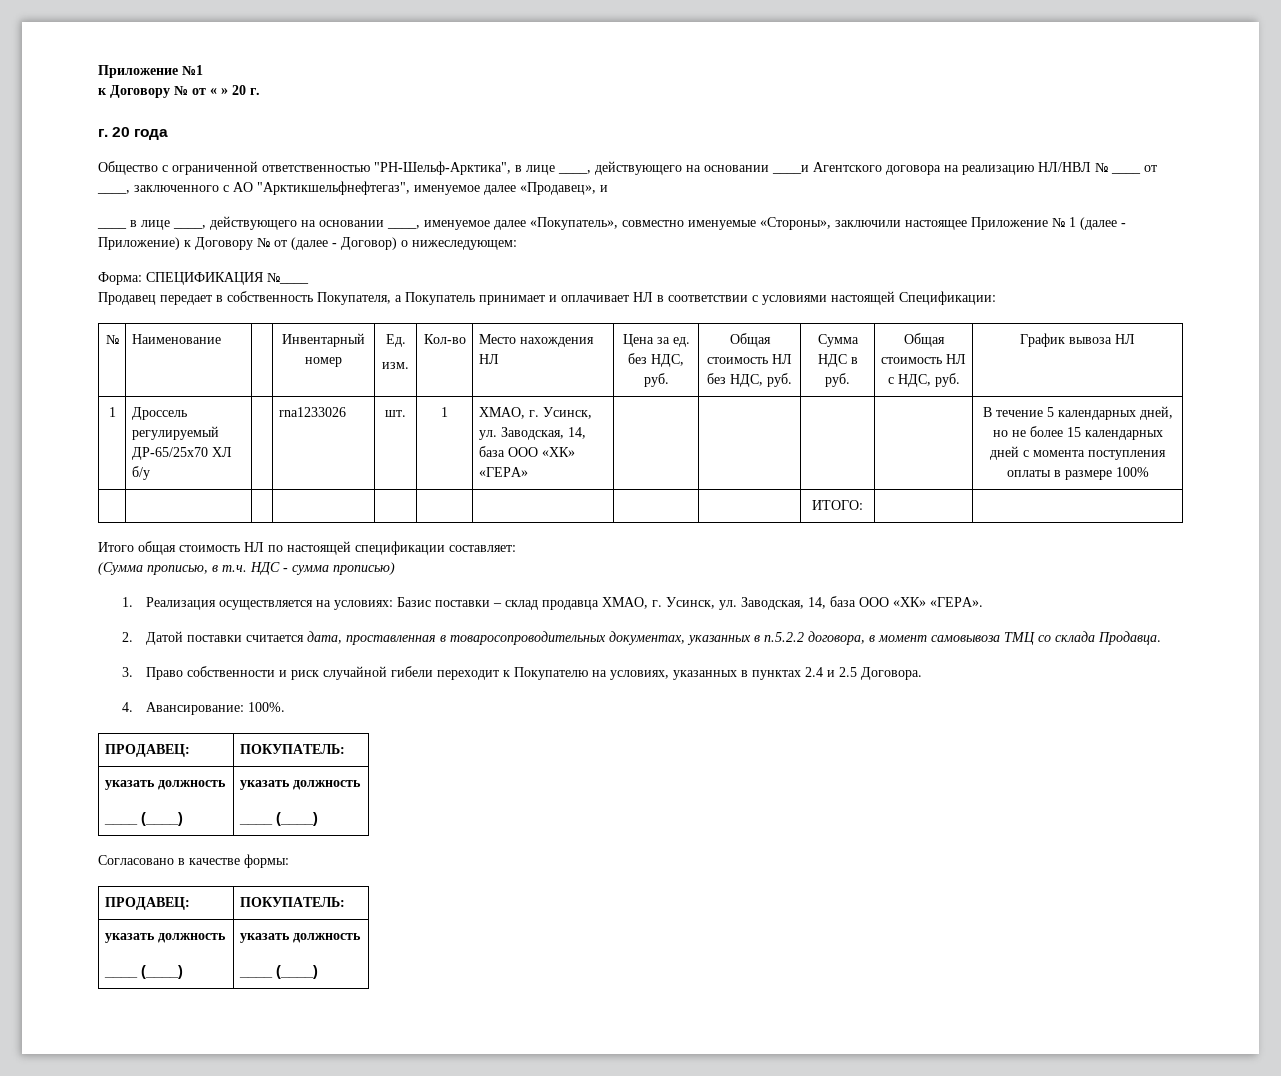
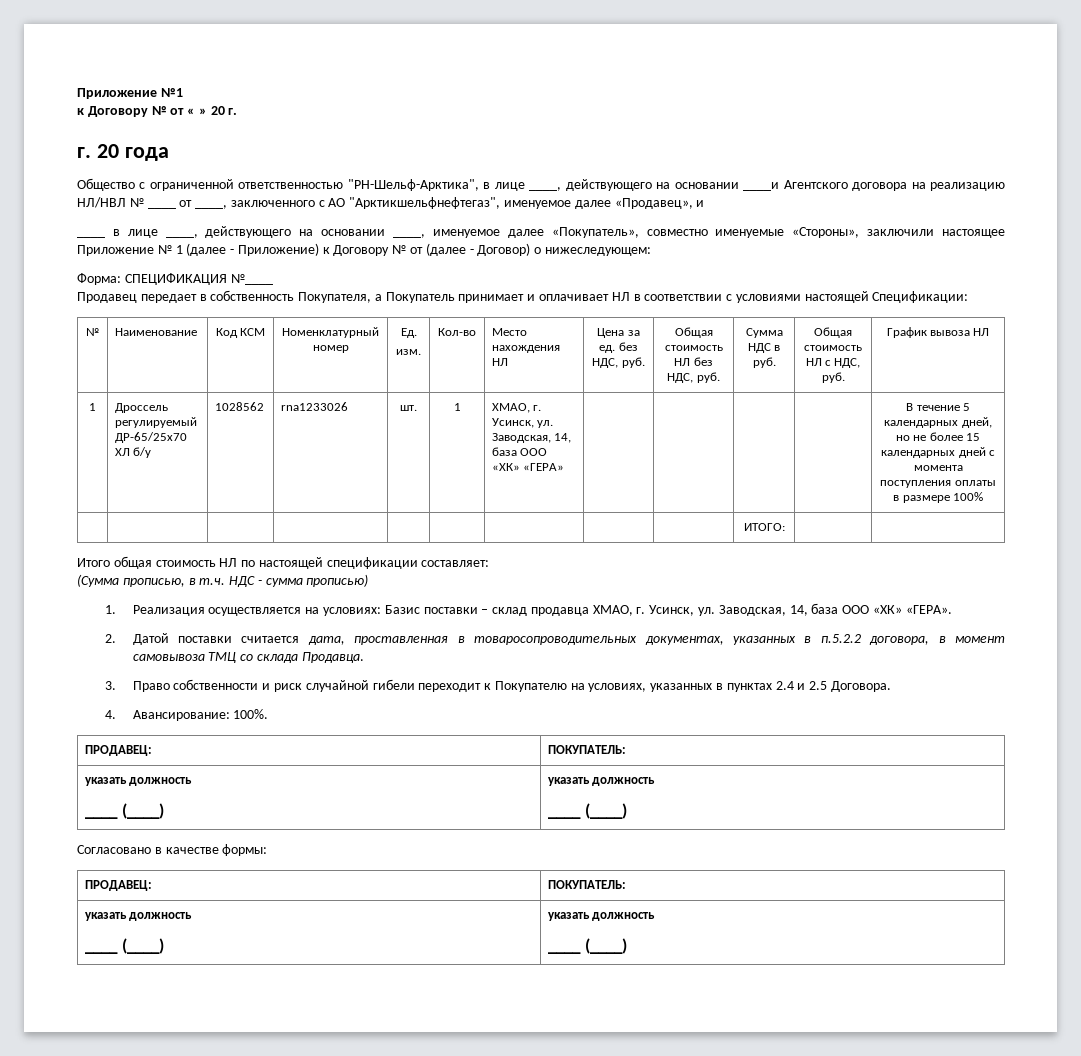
- № | Наименование | | Инвентарный номер | Ед.
+ № | Наименование | Код КСМ | Номенклатурный номер | Ед.
- 1 | Дроссель регулируемый ДР-65/25х70 ХЛ б/у | | rna1233026 | шт. | 1 | ХМАО, г. Усинск, ул. Заводская, 14, база ООО «ХК» «ГЕРА» | | | | | В течение 5 календарных дней, но не более 15 календарных дней с момента поступления оплаты в размере 100%
+ 1 | Дроссель регулируемый ДР-65/25х70 ХЛ б/у | 1028562 | rna1233026 | шт. | 1 | ХМАО, г. Усинск, ул. Заводская, 14, база ООО «ХК» «ГЕРА» | | | | | В течение 5 календарных дней, но не более 15 календарных дней с момента поступления оплаты в размере 100%

